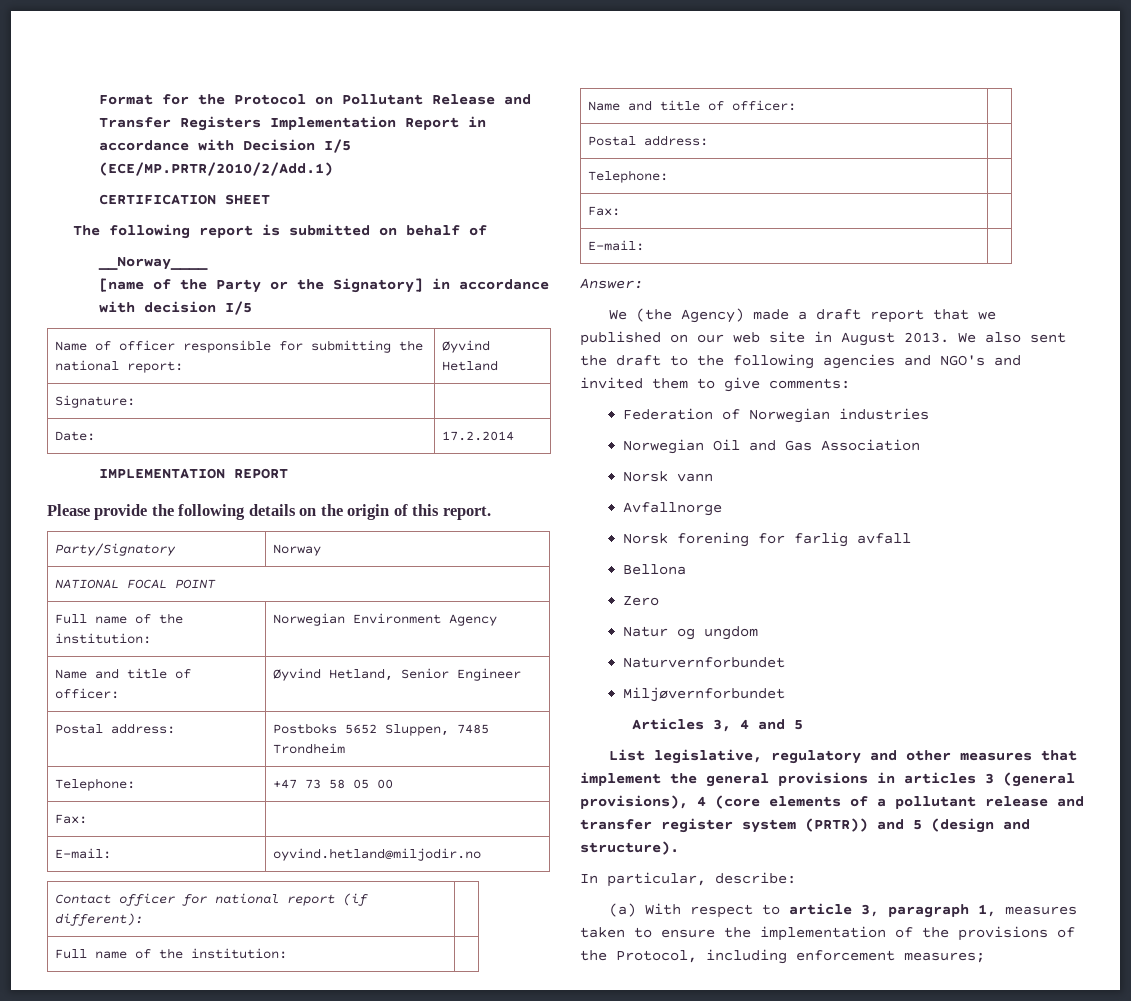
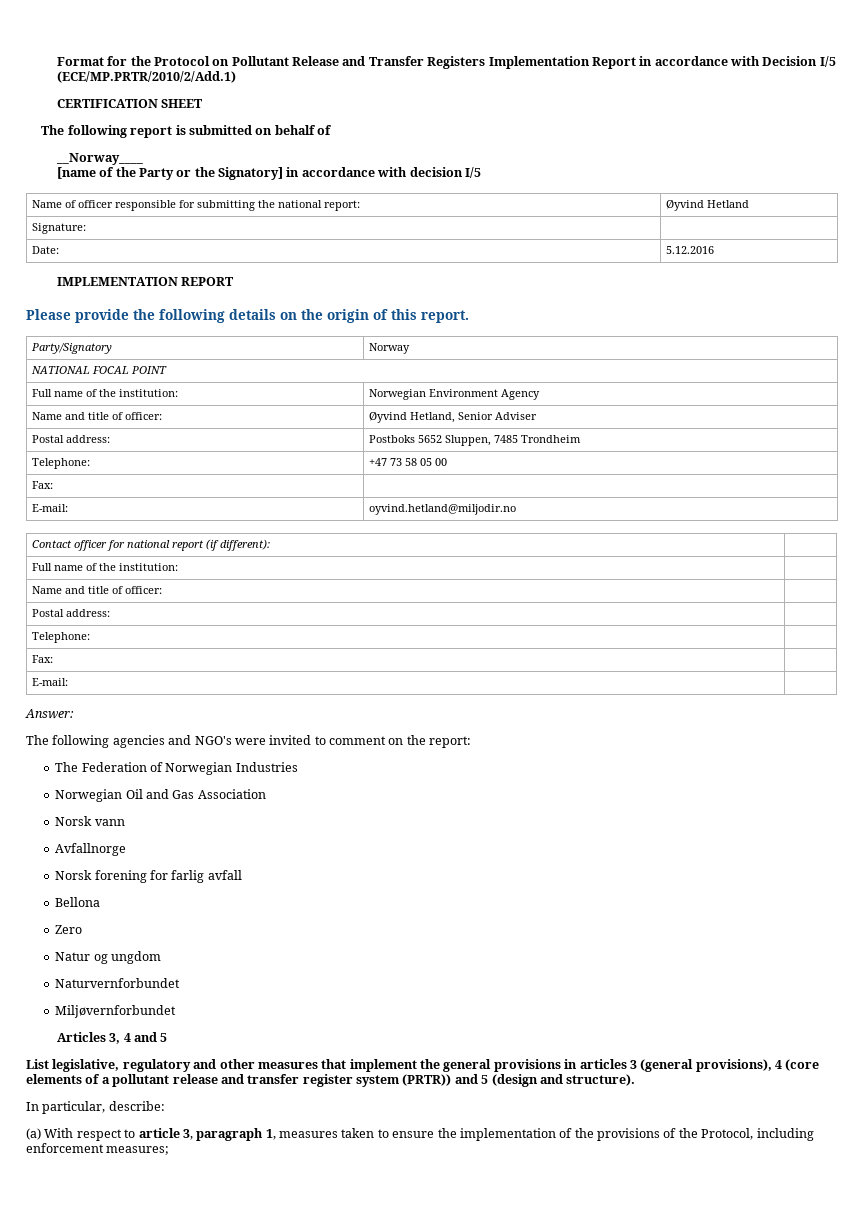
- Date: | 17.2.2014
+ Date: | 5.12.2016
- Name and title of officer: | Øyvind Hetland, Senior Engineer
+ Name and title of officer: | Øyvind Hetland, Senior Adviser
- We (the Agency) made a draft report that we published on our web site in August 2013. We also sent the draft to the following agencies and NGO's and invited them to give comments:
- Federation of Norwegian industries
+ The following agencies and NGO's were invited to comment on the report:
+ The Federation of Norwegian Industries

